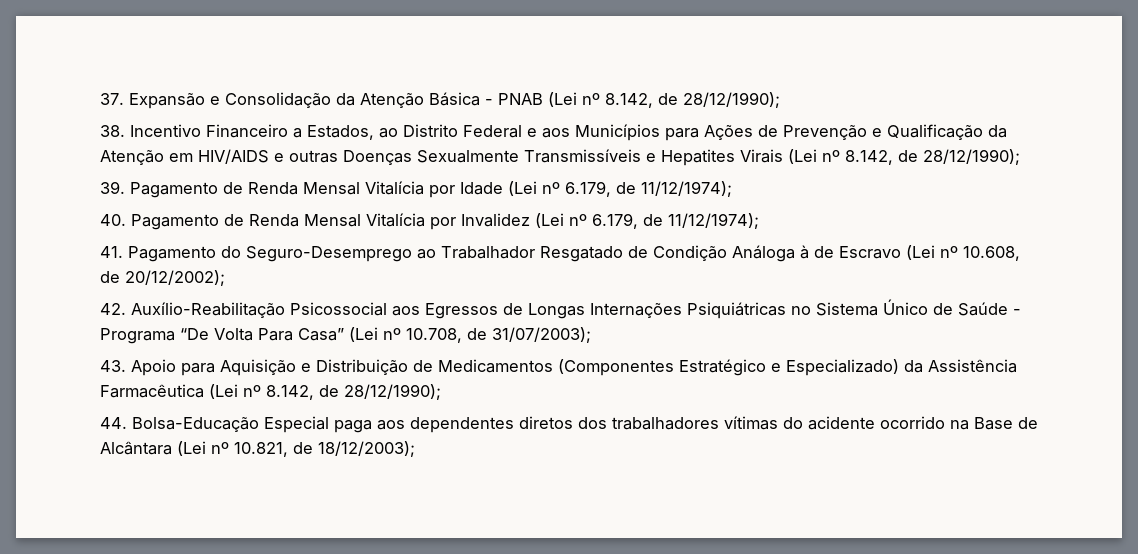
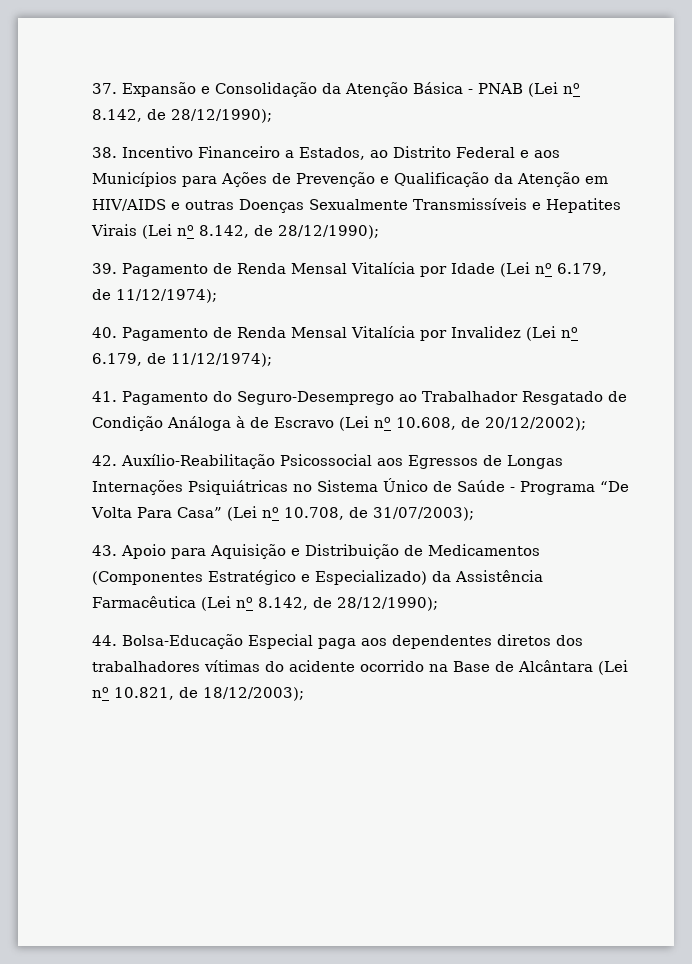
- 37. Expansão e Consolidação da Atenção Básica - PNAB (Lei nº 8.142, de 28/12/1990);
+ 37. Expansão e Consolidação da Atenção Básica - PNAB (Lei no 8.142, de 28/12/1990);
- 38. Incentivo Financeiro a Estados, ao Distrito Federal e aos Municípios para Ações de Prevenção e Qualificação da Atenção em HIV/AIDS e outras Doenças Sexualmente Transmissíveis e Hepatites Virais (Lei nº 8.142, de 28/12/1990);
+ 38. Incentivo Financeiro a Estados, ao Distrito Federal e aos Municípios para Ações de Prevenção e Qualificação da Atenção em HIV/AIDS e outras Doenças Sexualmente Transmissíveis e Hepatites Virais (Lei no 8.142, de 28/12/1990);
- 39. Pagamento de Renda Mensal Vitalícia por Idade (Lei nº 6.179, de 11/12/1974);
+ 39. Pagamento de Renda Mensal Vitalícia por Idade (Lei no 6.179, de 11/12/1974);
- 40. Pagamento de Renda Mensal Vitalícia por Invalidez (Lei nº 6.179, de 11/12/1974);
+ 40. Pagamento de Renda Mensal Vitalícia por Invalidez (Lei no 6.179, de 11/12/1974);
- 41. Pagamento do Seguro-Desemprego ao Trabalhador Resgatado de Condição Análoga à de Escravo (Lei nº 10.608, de 20/12/2002);
+ 41. Pagamento do Seguro-Desemprego ao Trabalhador Resgatado de Condição Análoga à de Escravo (Lei no 10.608, de 20/12/2002);
- 42. Auxílio-Reabilitação Psicossocial aos Egressos de Longas Internações Psiquiátricas no Sistema Único de Saúde - Programa “De Volta Para Casa” (Lei nº 10.708, de 31/07/2003);
+ 42. Auxílio-Reabilitação Psicossocial aos Egressos de Longas Internações Psiquiátricas no Sistema Único de Saúde - Programa “De Volta Para Casa” (Lei no 10.708, de 31/07/2003);
- 43. Apoio para Aquisição e Distribuição de Medicamentos (Componentes Estratégico e Especializado) da Assistência Farmacêutica (Lei nº 8.142, de 28/12/1990);
+ 43. Apoio para Aquisição e Distribuição de Medicamentos (Componentes Estratégico e Especializado) da Assistência Farmacêutica (Lei no 8.142, de 28/12/1990);
- 44. Bolsa-Educação Especial paga aos dependentes diretos dos trabalhadores vítimas do acidente ocorrido na Base de Alcântara (Lei nº 10.821, de 18/12/2003);
+ 44. Bolsa-Educação Especial paga aos dependentes diretos dos trabalhadores vítimas do acidente ocorrido na Base de Alcântara (Lei no 10.821, de 18/12/2003);

